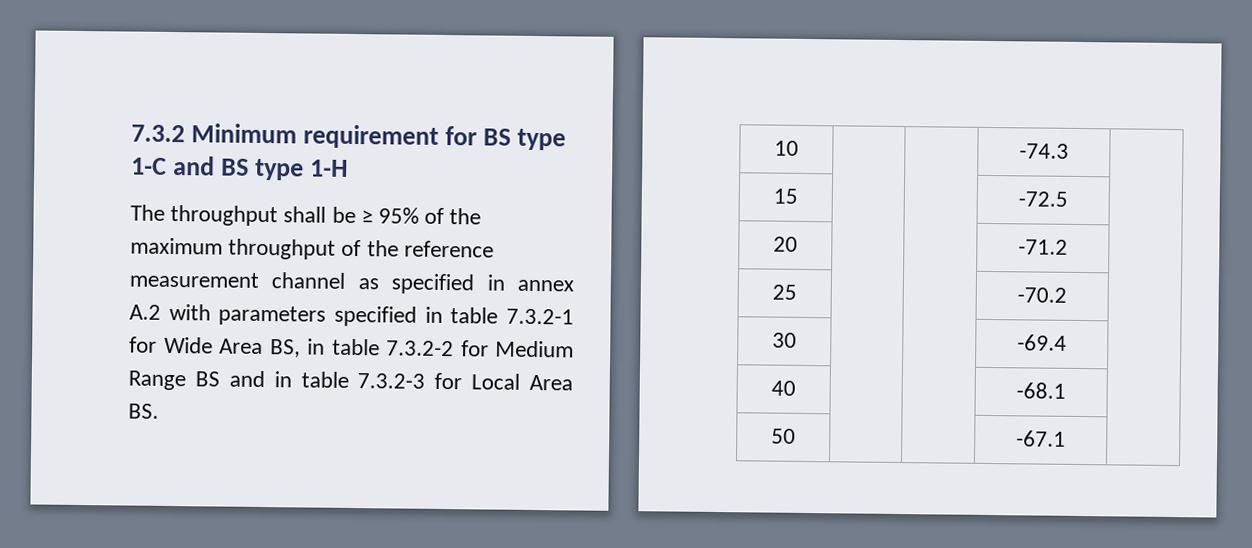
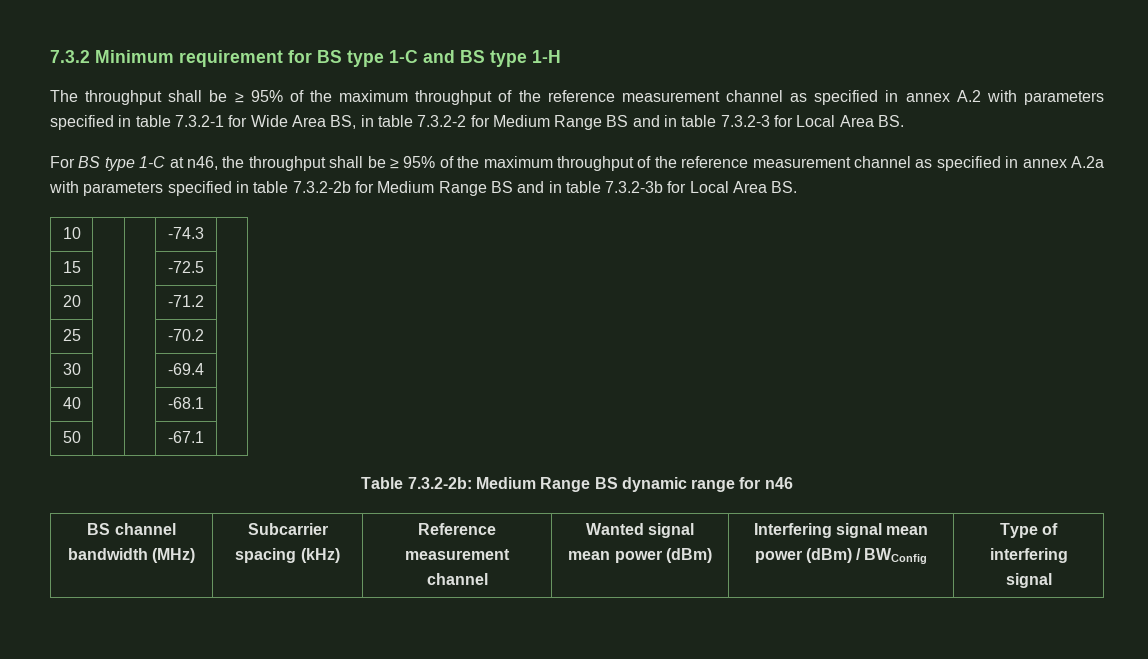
+ For BS type 1-C at n46, the throughput shall be ≥ 95% of the maximum throughput of the reference measurement channel as specified in annex A.2a with parameters specified in table 7.3.2-2b for Medium Range BS and in table 7.3.2-3b for Local Area BS.
+ Table 7.3.2-2b: Medium Range BS dynamic range for n46
+ BS channel bandwidth (MHz) | Subcarrier spacing (kHz) | Reference measurement channel | Wanted signal mean power (dBm) | Interfering signal mean power (dBm) / BWConfig | Type of interfering signal

